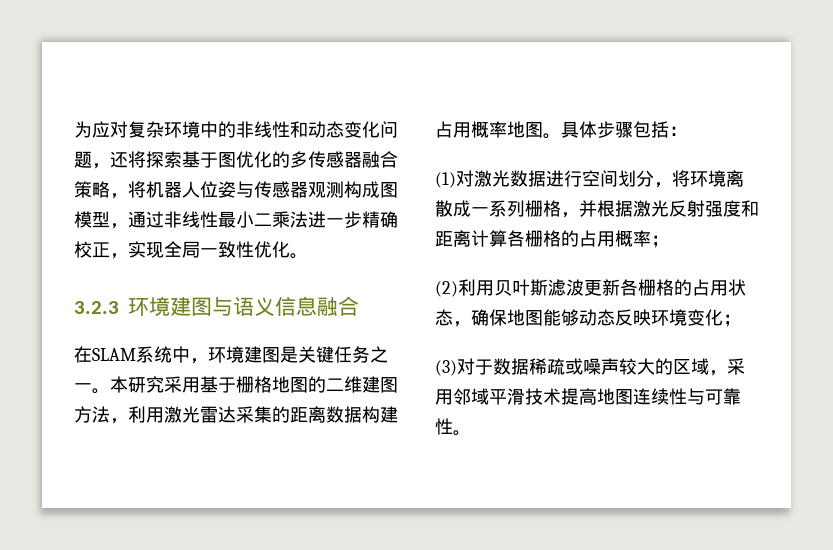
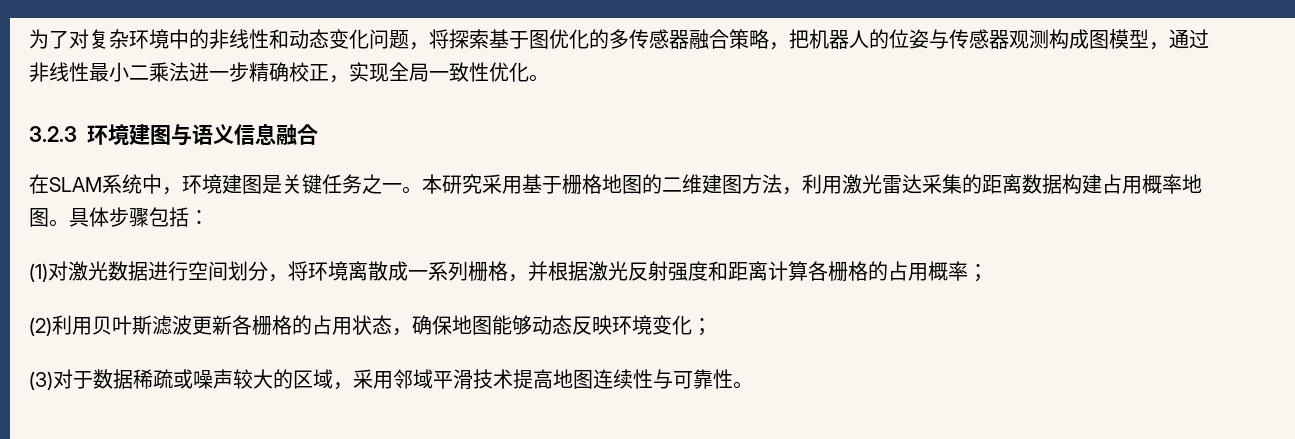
- 为应对复杂环境中的非线性和动态变化问题，还将探索基于图优化的多传感器融合策略，将机器人位姿与传感器观测构成图模型，通过非线性最小二乘法进一步精确校正，实现全局一致性优化。
+ 为了对复杂环境中的非线性和动态变化问题，将探索基于图优化的多传感器融合策略，把机器人的位姿与传感器观测构成图模型，通过非线性最小二乘法进一步精确校正，实现全局一致性优化。

